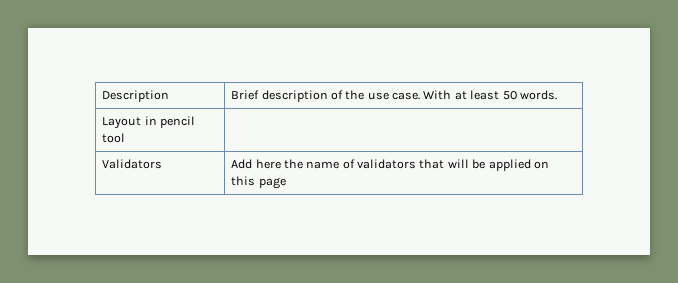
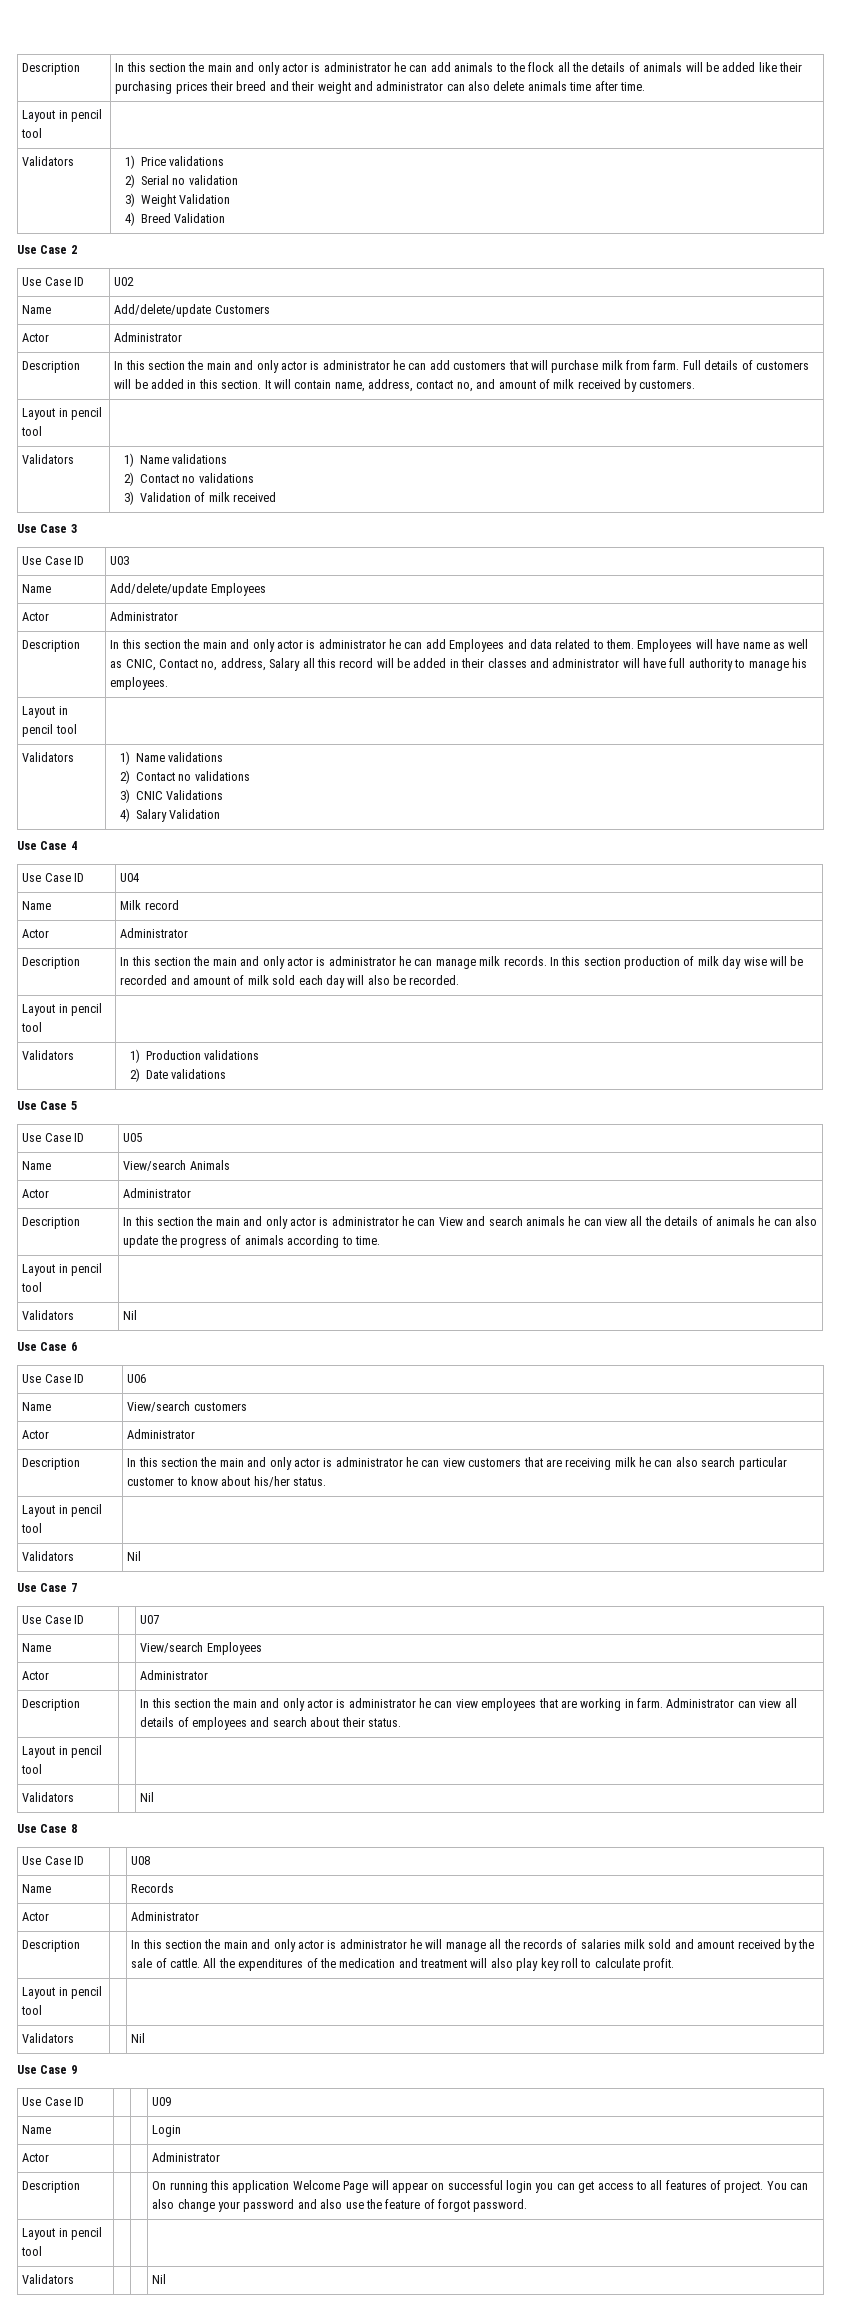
- Description | Brief description of the use case. With at least 50 words.
+ Description | In this section the main and only actor is administrator he can add animals to the flock all the details of animals will be added like their purchasing prices their breed and their weight and administrator can also delete animals time after time.
  Layout in pencil tool |
- Validators | Add here the name of validators that will be applied on this page
+ Validators | 1) Price validations
+ 2) Serial no validation
+ 3) Weight Validation
+ 4) Breed Validation
+ Use Case 2
+ Use Case ID | U02
+ Name | Add/delete/update Customers
+ Actor | Administrator
+ Description | In this section the main and only actor is administrator he can add customers that will purchase milk from farm. Full details of customers will be added in this section. It will contain name, address, contact no, and amount of milk received by customers.
+ Layout in pencil tool |
+ Validators | 1) Name validations
+ 2) Contact no validations
+ 3) Validation of milk received
+ Use Case 3
+ Use Case ID | U03
+ Name | Add/delete/update Employees
+ Actor | Administrator
+ Description | In this section the main and only actor is administrator he can add Employees and data related to them. Employees will have name as well as CNIC, Contact no, address, Salary all this record will be added in their classes and administrator will have full authority to manage his employees.
+ Layout in pencil tool |
+ Validators | 1) Name validations
+ 2) Contact no validations
+ 3) CNIC Validations
+ 4) Salary Validation
+ Use Case 4
+ Use Case ID | U04
+ Name | Milk record
+ Actor | Administrator
+ Description | In this section the main and only actor is administrator he can manage milk records. In this section production of milk day wise will be recorded and amount of milk sold each day will also be recorded.
+ Layout in pencil tool |
+ Validators | 1) Production validations
+ 2) Date validations
+ Use Case 5
+ Use Case ID | U05
+ Name | View/search Animals
+ Actor | Administrator
+ Description | In this section the main and only actor is administrator he can View and search animals he can view all the details of animals he can also update the progress of animals according to time.
+ Layout in pencil tool |
+ Validators | Nil
+ Use Case 6
+ Use Case ID | U06
+ Name | View/search customers
+ Actor | Administrator
+ Description | In this section the main and only actor is administrator he can view customers that are receiving milk he can also search particular customer to know about his/her status.
+ Layout in pencil tool |
+ Validators | Nil
+ Use Case 7
+ Use Case ID | | U07
+ Name | | View/search Employees
+ Actor | | Administrator
+ Description | | In this section the main and only actor is administrator he can view employees that are working in farm. Administrator can view all details of employees and search about their status.
+ Layout in pencil tool | |
+ Validators | | Nil
+ Use Case 8
+ Use Case ID | | U08
+ Name | | Records
+ Actor | | Administrator
+ Description | | In this section the main and only actor is administrator he will manage all the records of salaries milk sold and amount received by the sale of cattle. All the expenditures of the medication and treatment will also play key roll to calculate profit.
+ Layout in pencil tool | |
+ Validators | | Nil
+ Use Case 9
+ Use Case ID | | | U09
+ Name | | | Login
+ Actor | | | Administrator
+ Description | | | On running this application Welcome Page will appear on successful login you can get access to all features of project. You can also change your password and also use the feature of forgot password.
+ Layout in pencil tool | | |
+ Validators | | | Nil

